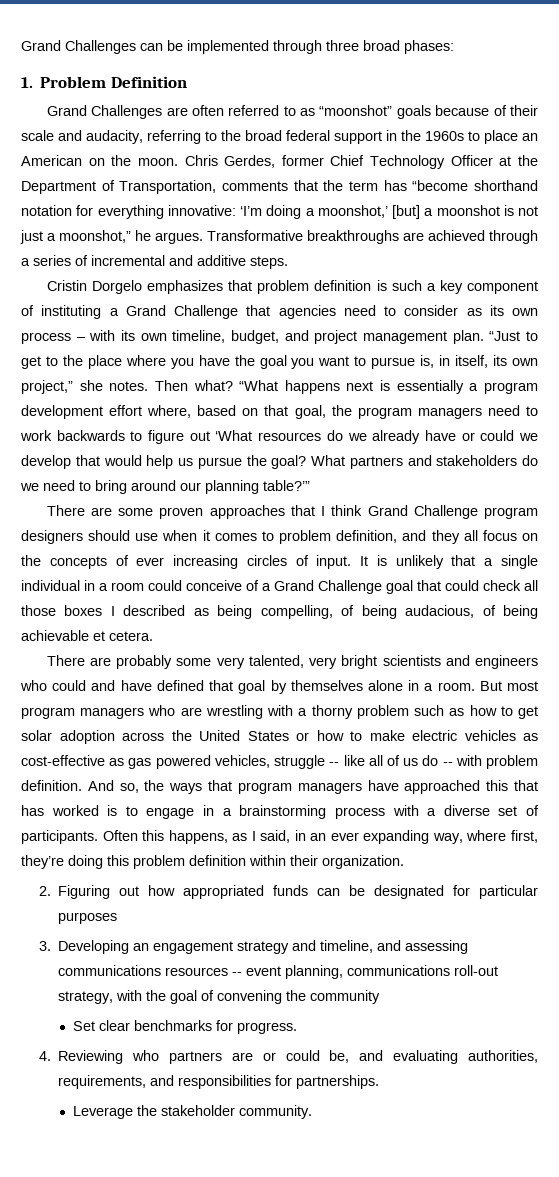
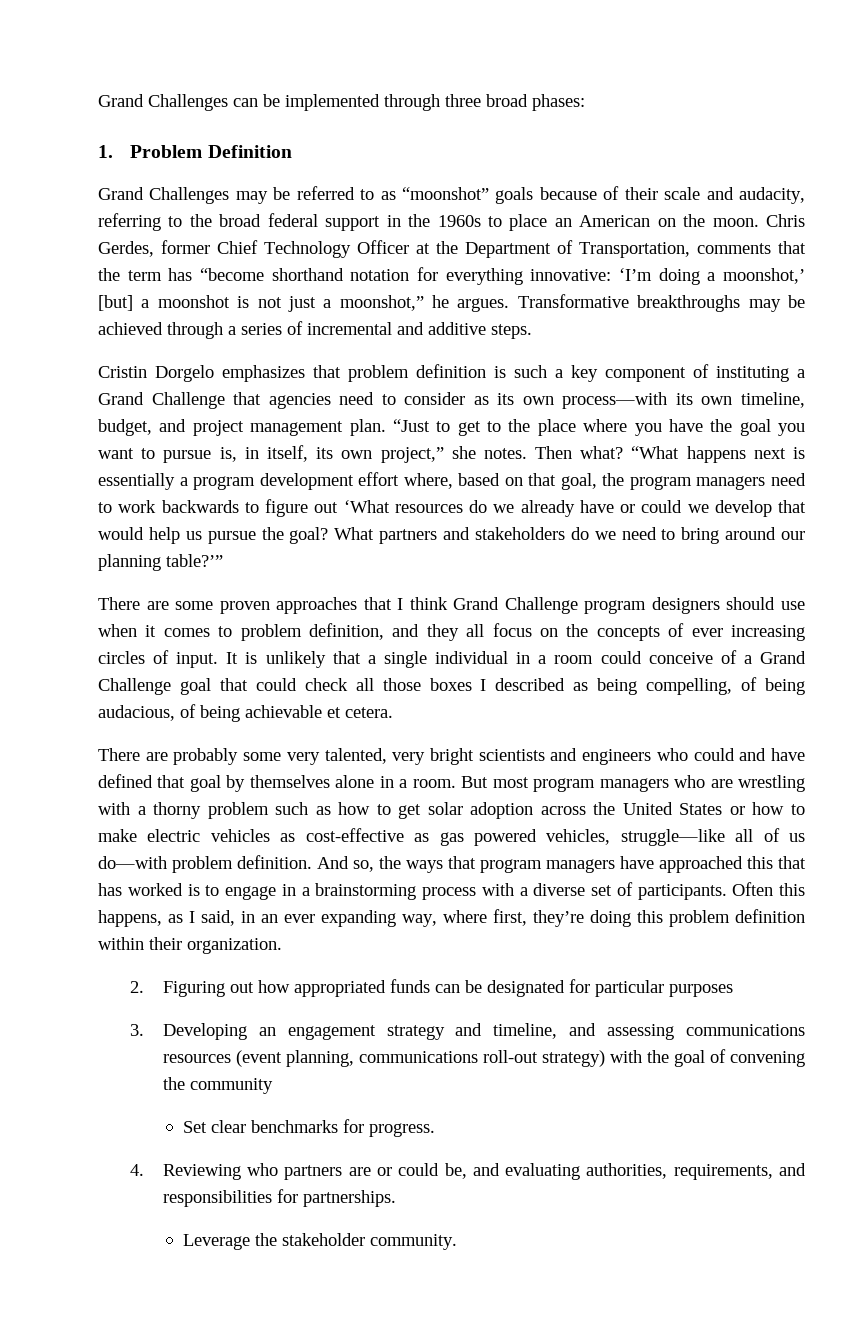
- Grand Challenges are often referred to as “moonshot” goals because of their scale and audacity, referring to the broad federal support in the 1960s to place an American on the moon.
+ Grand Challenges may be referred to as “moonshot” goals because of their scale and audacity, referring to the broad federal support in the 1960s to place an American on the moon.
- Transformative breakthroughs are achieved through a series of incremental and additive steps.
+ Transformative breakthroughs may be achieved through a series of incremental and additive steps.
- Cristin Dorgelo emphasizes that problem definition is such a key component of instituting a Grand Challenge that agencies need to consider as its own process – with its own timeline, budget, and project management plan.
+ Cristin Dorgelo emphasizes that problem definition is such a key component of instituting a Grand Challenge that agencies need to consider as its own process—with its own timeline, budget, and project management plan.
- But most program managers who are wrestling with a thorny problem such as how to get solar adoption across the United States or how to make electric vehicles as cost-effective as gas powered vehicles, struggle -- like all of us do -- with problem definition.
+ But most program managers who are wrestling with a thorny problem such as how to get solar adoption across the United States or how to make electric vehicles as cost-effective as gas powered vehicles, struggle—like all of us do—with problem definition.
- 3. Developing an engagement strategy and timeline, and assessing communications resources -- event planning, communications roll-out strategy, with the goal of convening the community
+ 3. Developing an engagement strategy and timeline, and assessing communications resources (event planning, communications roll-out strategy) with the goal of convening the community

